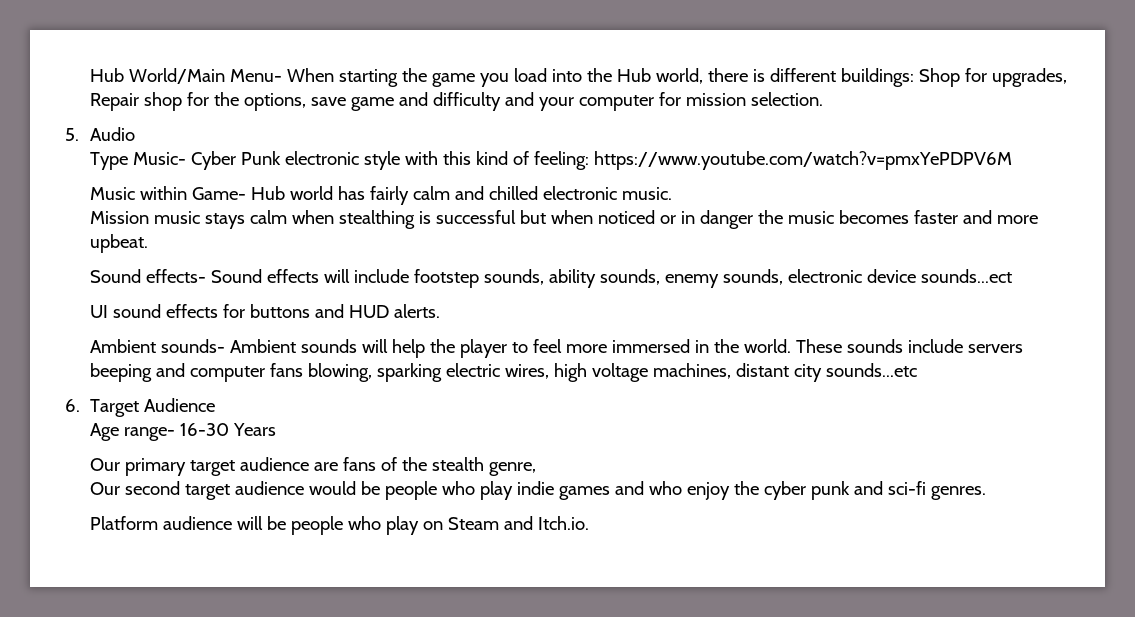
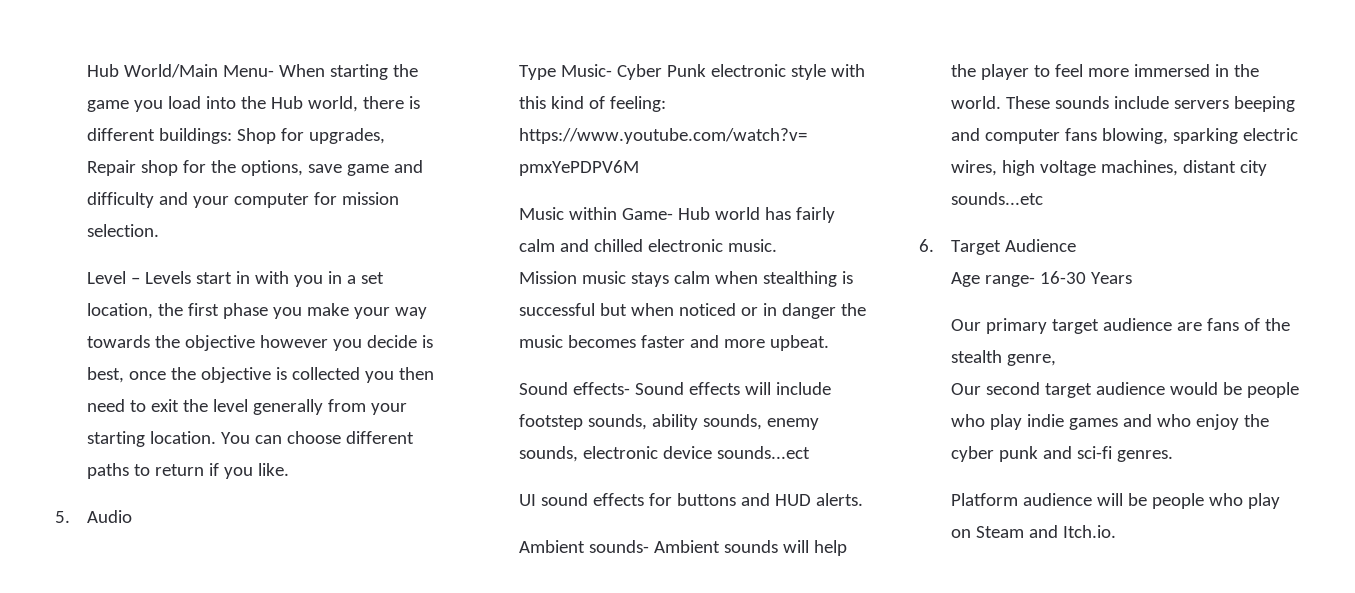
+ Level – Levels start in with you in a set location, the first phase you make your way towards the objective however you decide is best, once the objective is collected you then need to exit the level generally from your starting location. You can choose different paths to return if you like.

